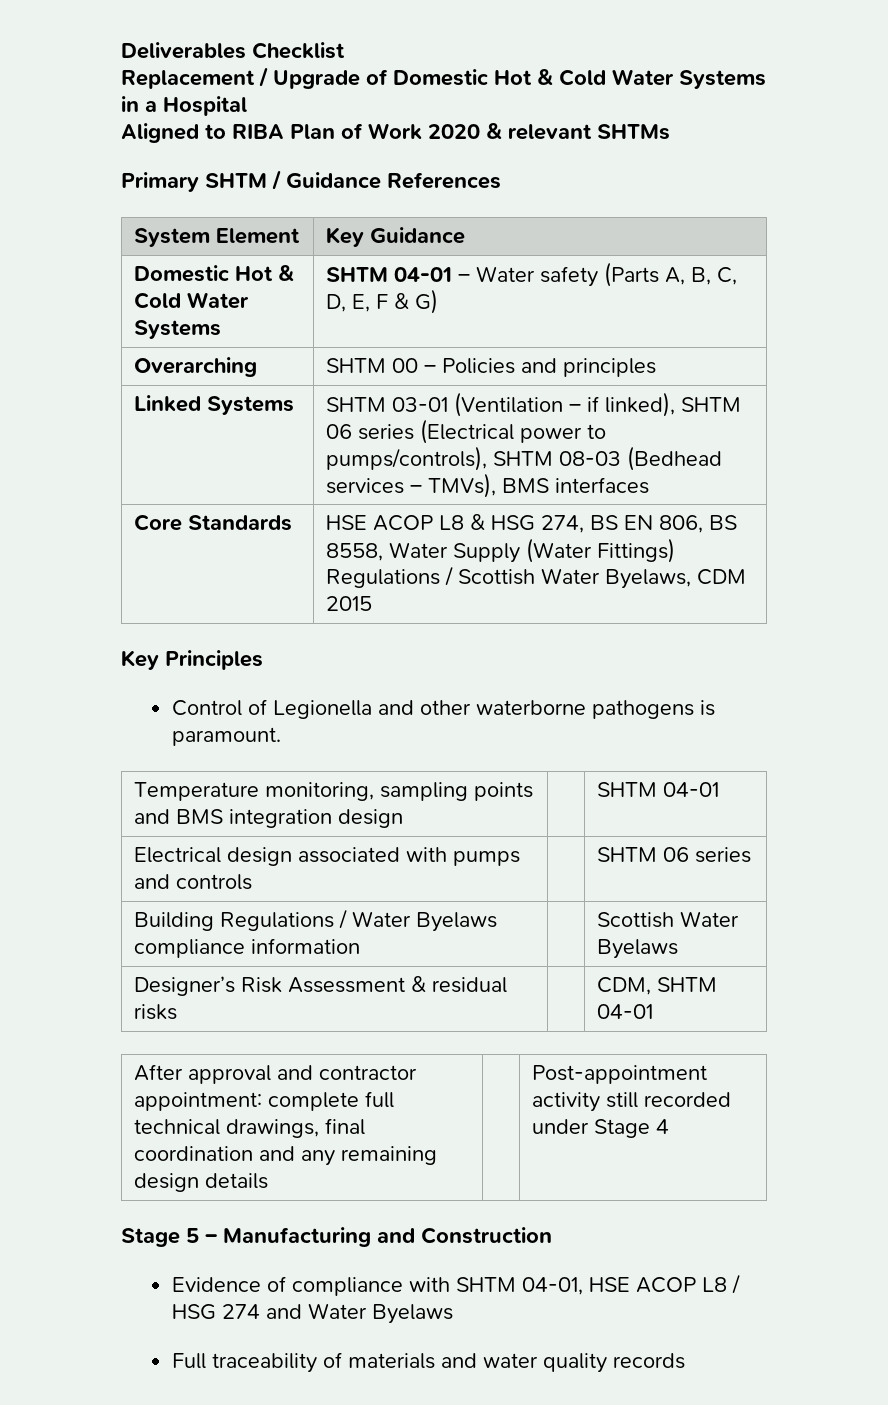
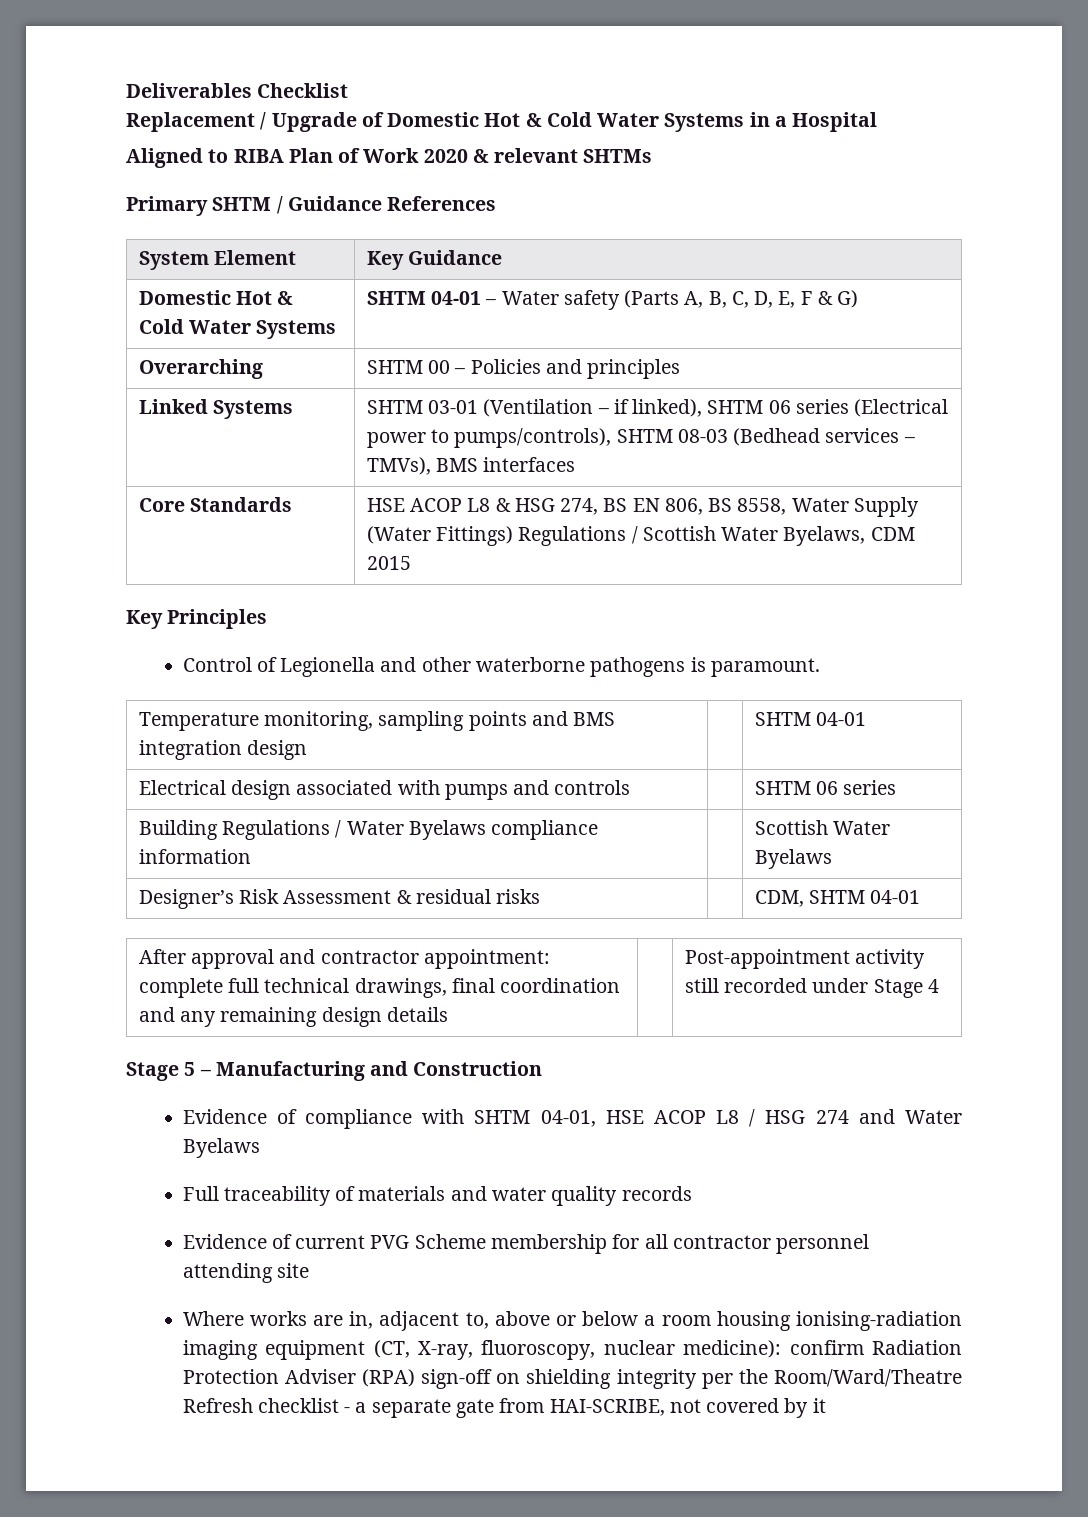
+ Evidence of current PVG Scheme membership for all contractor personnel attending site
+ Where works are in, adjacent to, above or below a room housing ionising-radiation imaging equipment (CT, X-ray, fluoroscopy, nuclear medicine): confirm Radiation Protection Adviser (RPA) sign-off on shielding integrity per the Room/Ward/Theatre Refresh checklist - a separate gate from HAI-SCRIBE, not covered by it

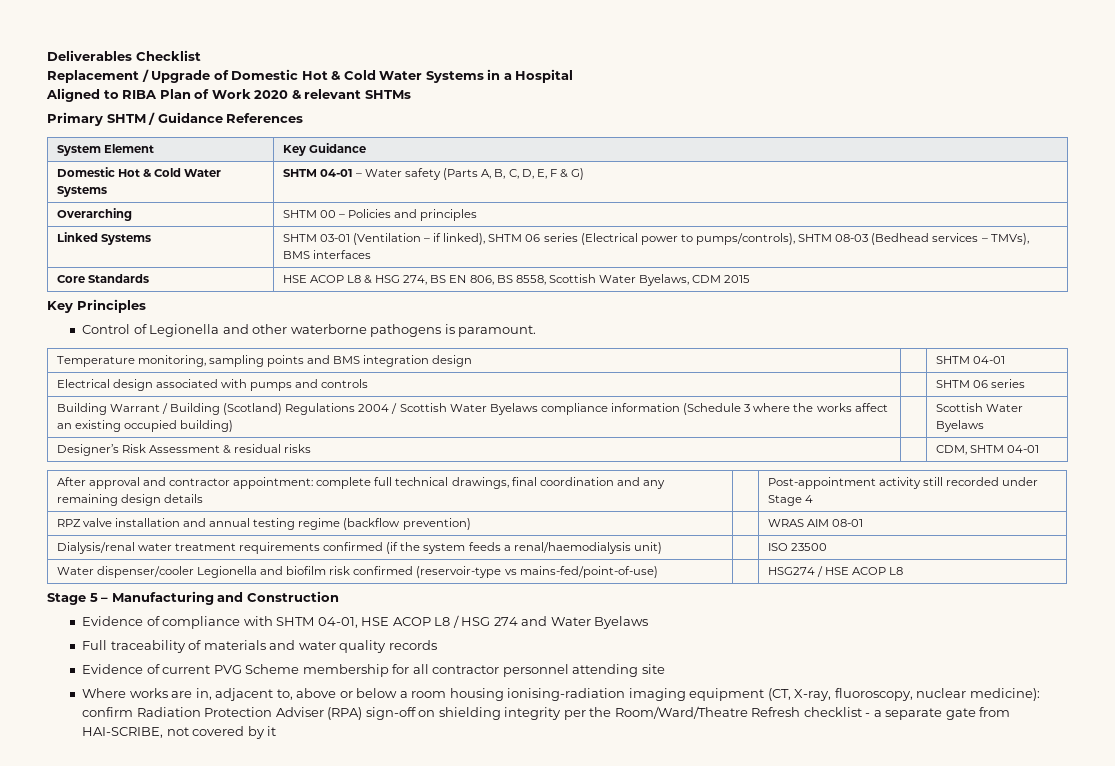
- Core Standards | HSE ACOP L8 & HSG 274, BS EN 806, BS 8558, Water Supply (Water Fittings) Regulations / Scottish Water Byelaws, CDM 2015
+ Core Standards | HSE ACOP L8 & HSG 274, BS EN 806, BS 8558, Scottish Water Byelaws, CDM 2015
- Building Regulations / Water Byelaws compliance information | | Scottish Water Byelaws
+ Building Warrant / Building (Scotland) Regulations 2004 / Scottish Water Byelaws compliance information (Schedule 3 where the works affect an existing occupied building) | | Scottish Water Byelaws
+ RPZ valve installation and annual testing regime (backflow prevention) | | WRAS AIM 08-01
+ Dialysis/renal water treatment requirements confirmed (if the system feeds a renal/haemodialysis unit) | | ISO 23500
+ Water dispenser/cooler Legionella and biofilm risk confirmed (reservoir-type vs mains-fed/point-of-use) | | HSG274 / HSE ACOP L8

